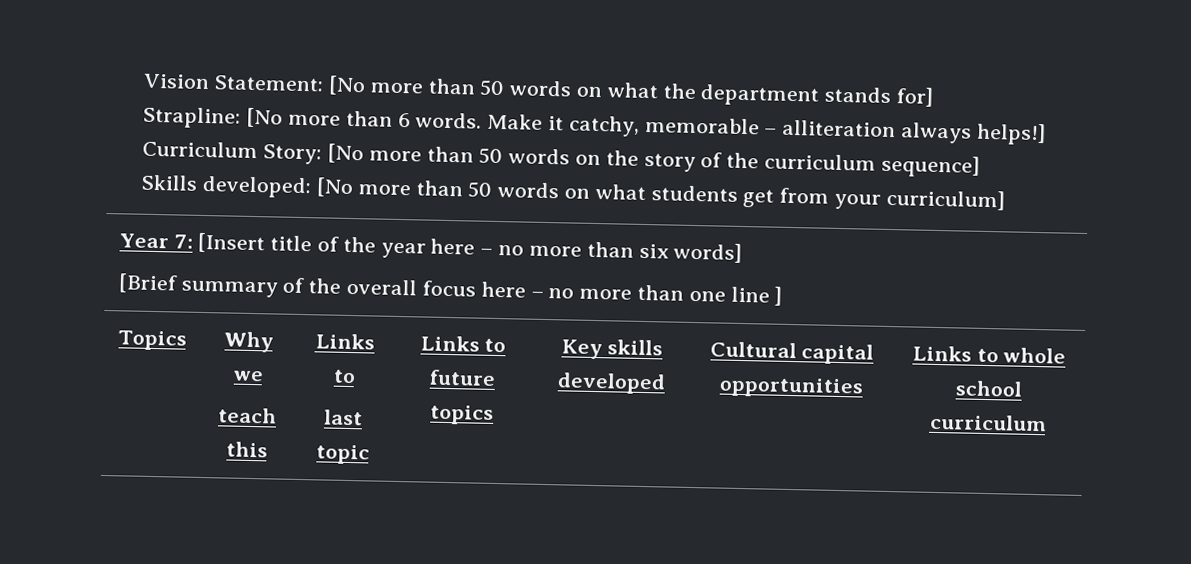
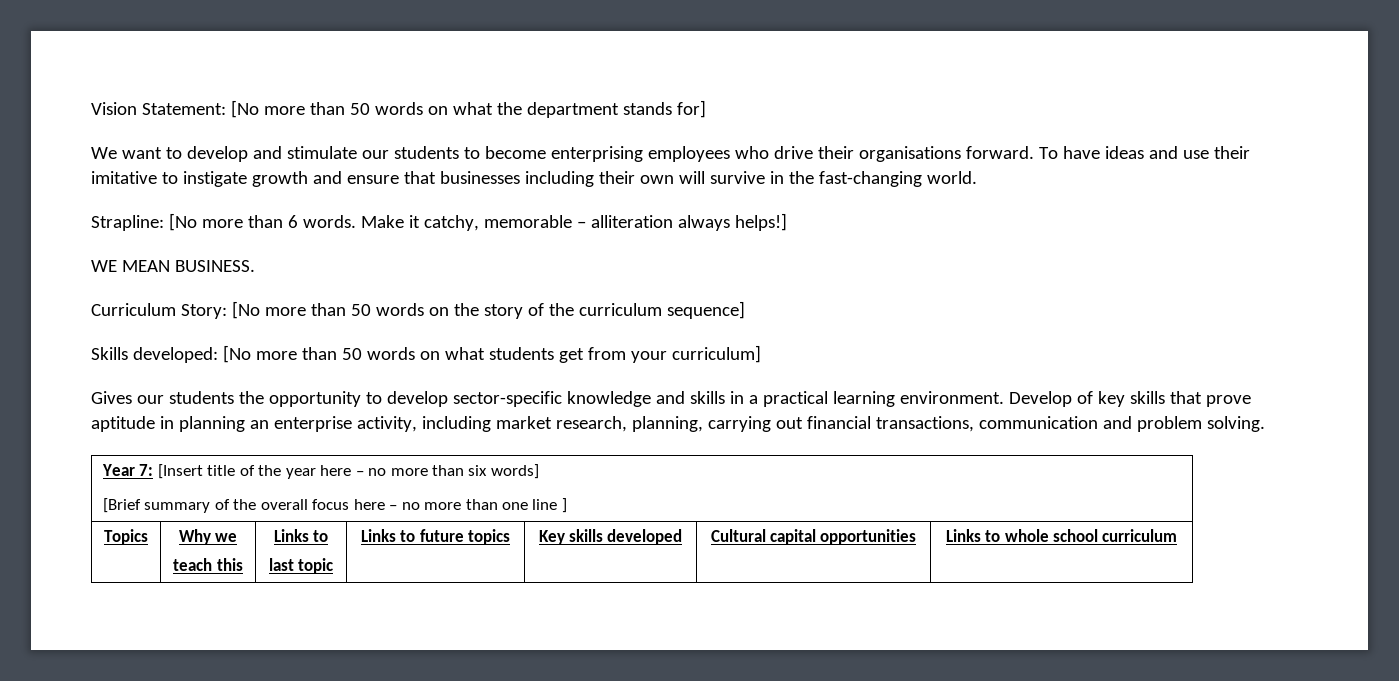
+ We want to develop and stimulate our students to become enterprising employees who drive their organisations forward. To have ideas and use their imitative to instigate growth and ensure that businesses including their own will survive in the fast-changing world.
+ WE MEAN BUSINESS.
+ Gives our students the opportunity to develop sector-specific knowledge and skills in a practical learning environment. Develop of key skills that prove aptitude in planning an enterprise activity, including market research, planning, carrying out financial transactions, communication and problem solving.

